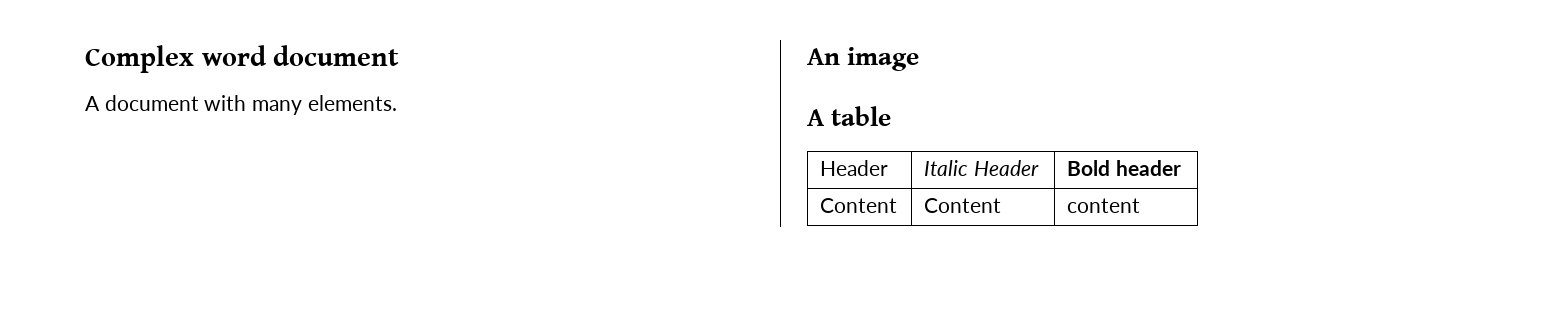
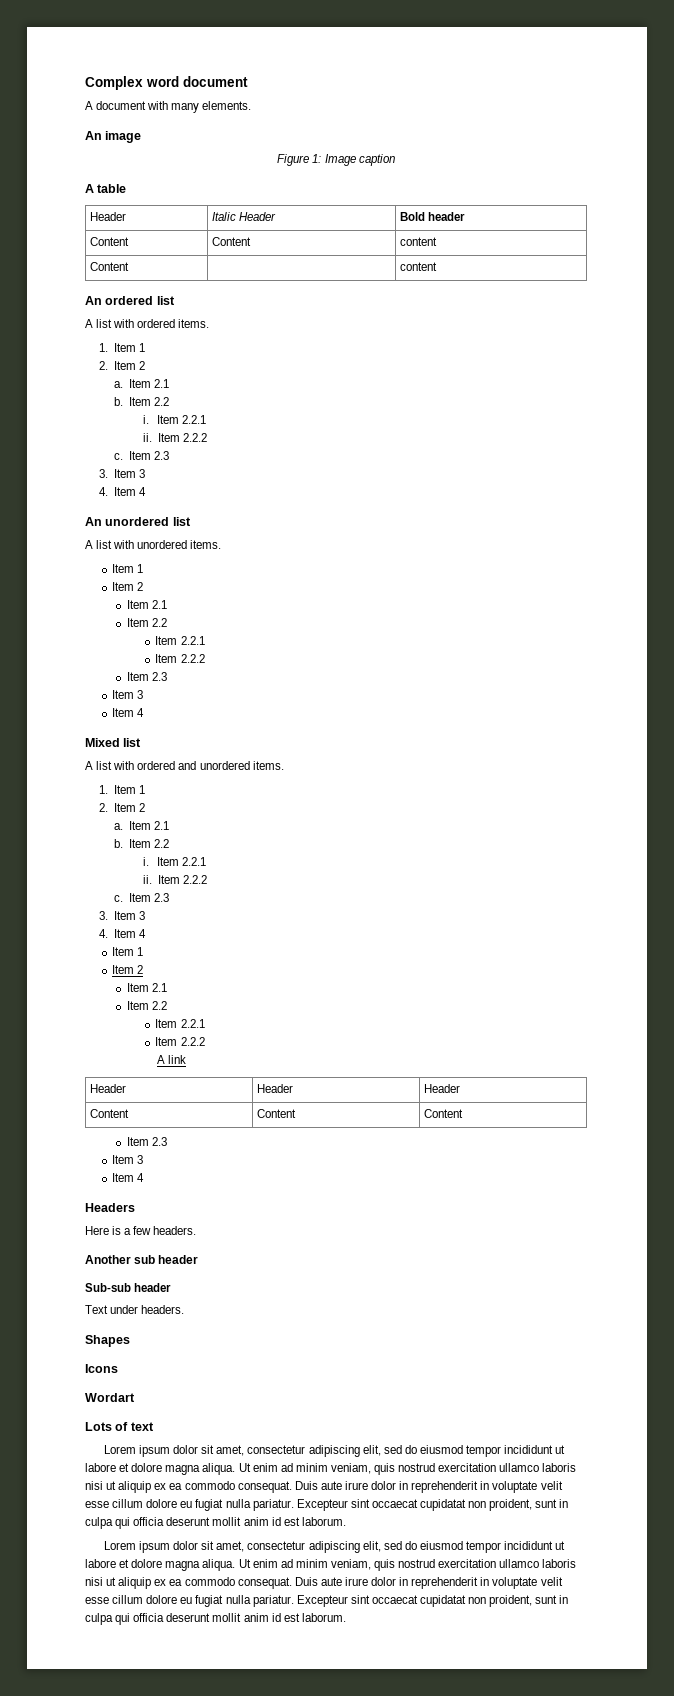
+ Figure 1: Image caption
+ Content | | content
+ An ordered list
+ A list with ordered items.
+ 1. Item 1
+ 2. Item 2
+ a. Item 2.1
+ b. Item 2.2
+ i. Item 2.2.1
+ ii. Item 2.2.2
+ c. Item 2.3
+ 3. Item 3
+ 4. Item 4
+ An unordered list
+ A list with unordered items.
+ Item 1
+ Item 2
+ Item 2.1
+ Item 2.2
+ Item 2.2.1
+ Item 2.2.2
+ Item 2.3
+ Item 3
+ Item 4
+ Mixed list
+ A list with ordered and unordered items.
+ 1. Item 1
+ 2. Item 2
+ a. Item 2.1
+ b. Item 2.2
+ i. Item 2.2.1
+ ii. Item 2.2.2
+ c. Item 2.3
+ 3. Item 3
+ 4. Item 4
+ Item 1
+ Item 2
+ Item 2.1
+ Item 2.2
+ Item 2.2.1
+ Item 2.2.2
+ A link
+ Header | Header | Header
+ Content | Content | Content
+ Item 2.3
+ Item 3
+ Item 4
+ Headers
+ Here is a few headers.
+ Another sub header
+ Sub-sub header
+ Text under headers.
+ Shapes
+ Icons
+ Wordart
+ Lots of text
+ Lorem ipsum dolor sit amet, consectetur adipiscing elit, sed do eiusmod tempor incididunt ut labore et dolore magna aliqua. Ut enim ad minim veniam, quis nostrud exercitation ullamco laboris nisi ut aliquip ex ea commodo consequat. Duis aute irure dolor in reprehenderit in voluptate velit esse cillum dolore eu fugiat nulla pariatur. Excepteur sint occaecat cupidatat non proident, sunt in culpa qui officia deserunt mollit anim id est laborum.
+ Lorem ipsum dolor sit amet, consectetur adipiscing elit, sed do eiusmod tempor incididunt ut labore et dolore magna aliqua. Ut enim ad minim veniam, quis nostrud exercitation ullamco laboris nisi ut aliquip ex ea commodo consequat. Duis aute irure dolor in reprehenderit in voluptate velit esse cillum dolore eu fugiat nulla pariatur. Excepteur sint occaecat cupidatat non proident, sunt in culpa qui officia deserunt mollit anim id est laborum.

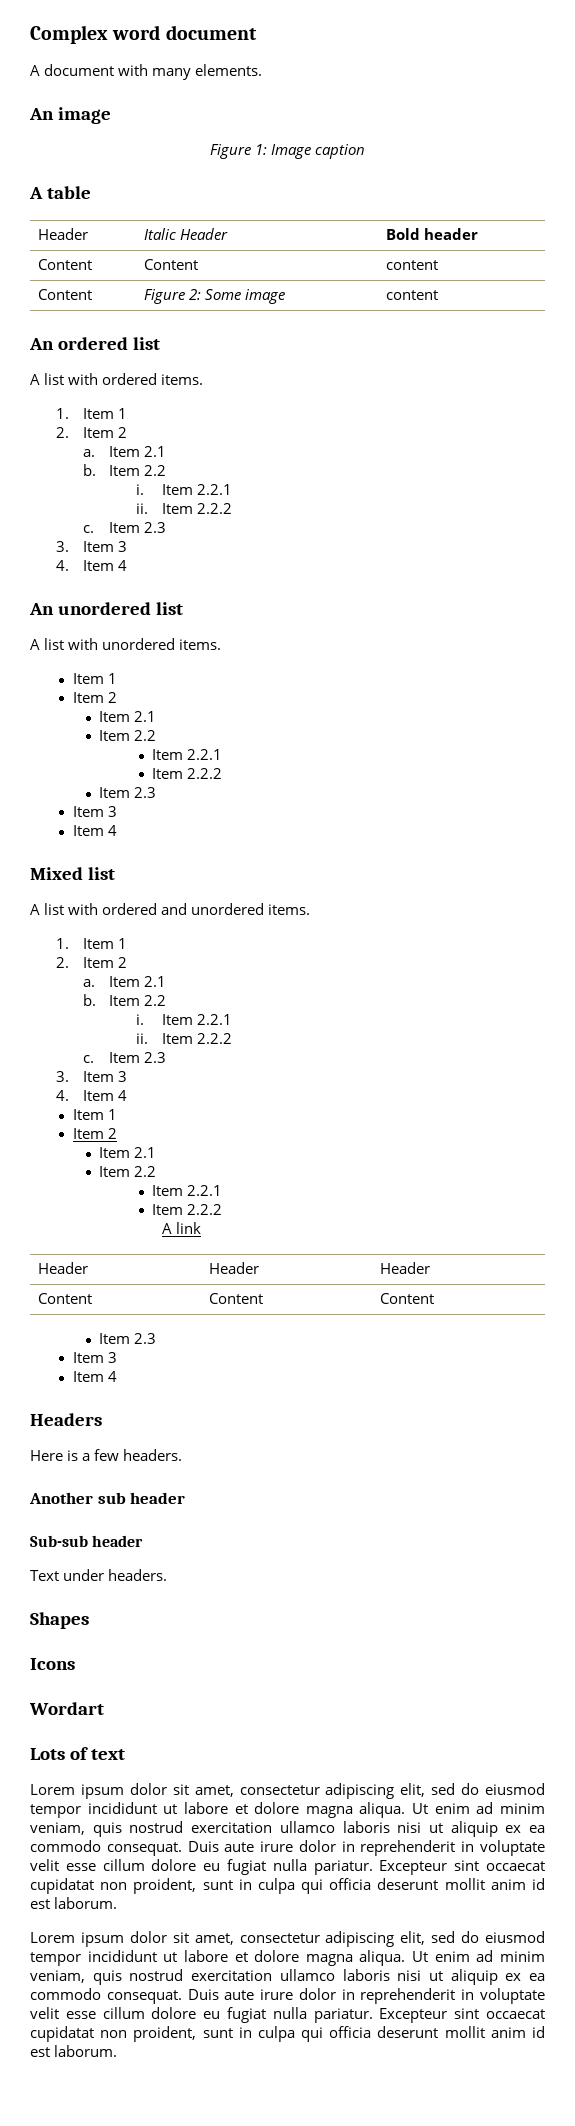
- Content | | content
+ Content | Figure 2: Some image | content

